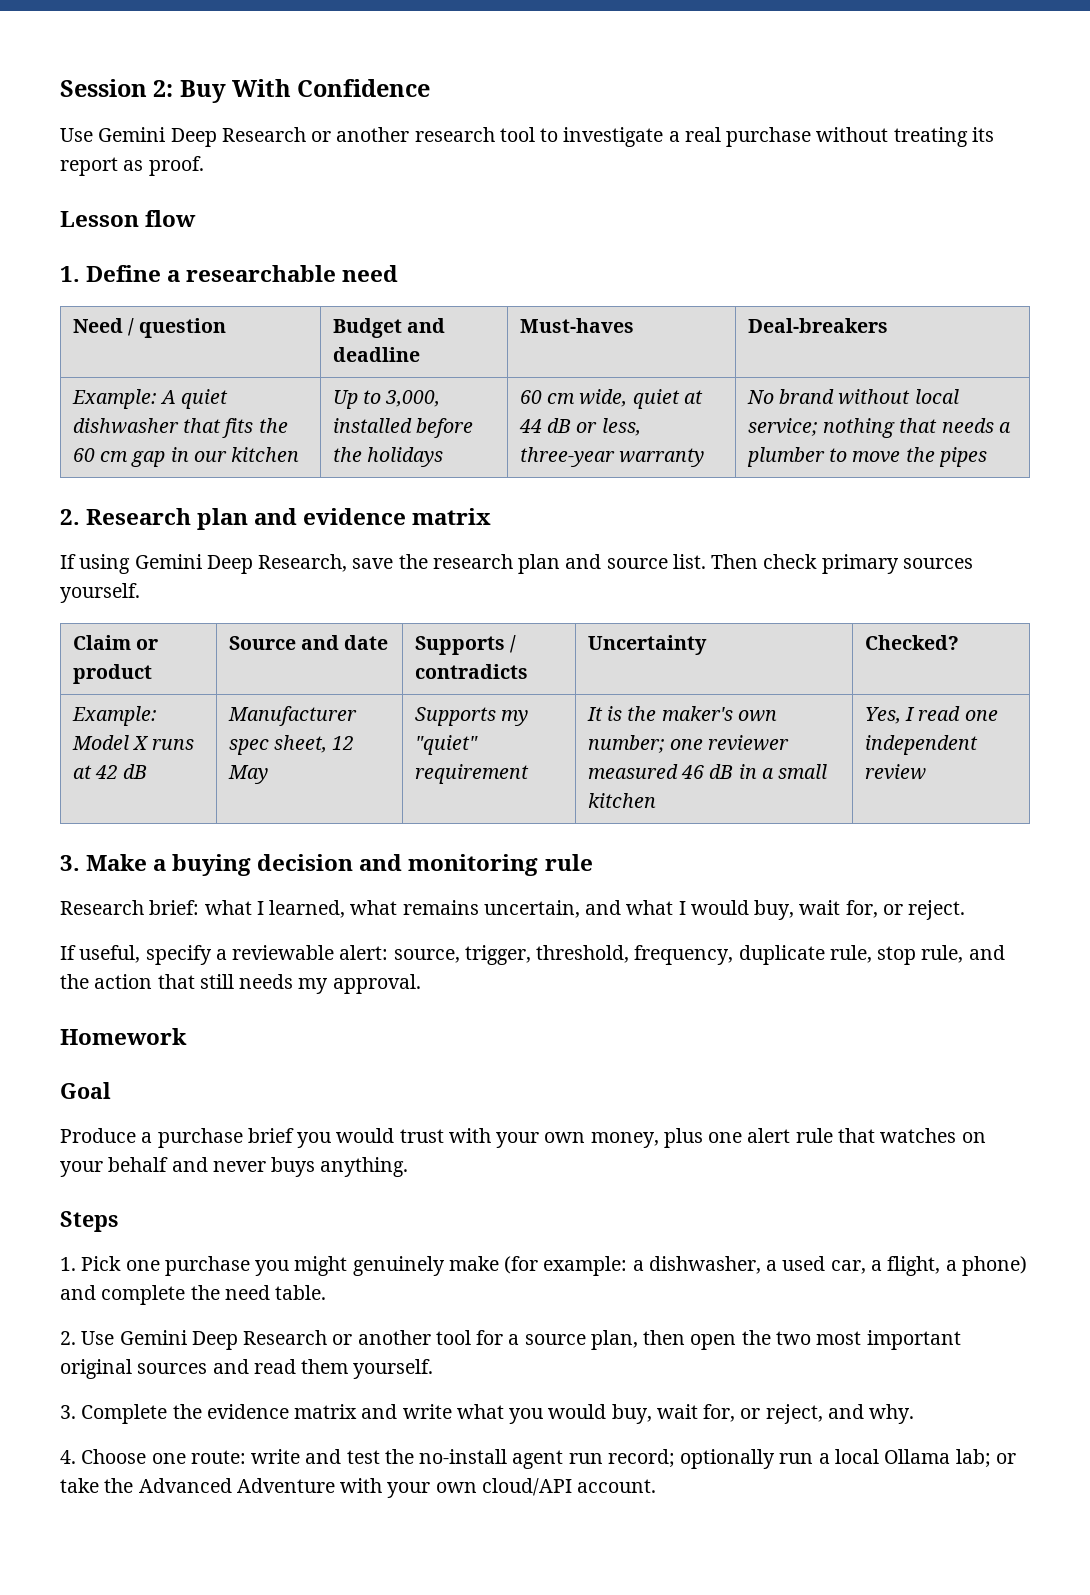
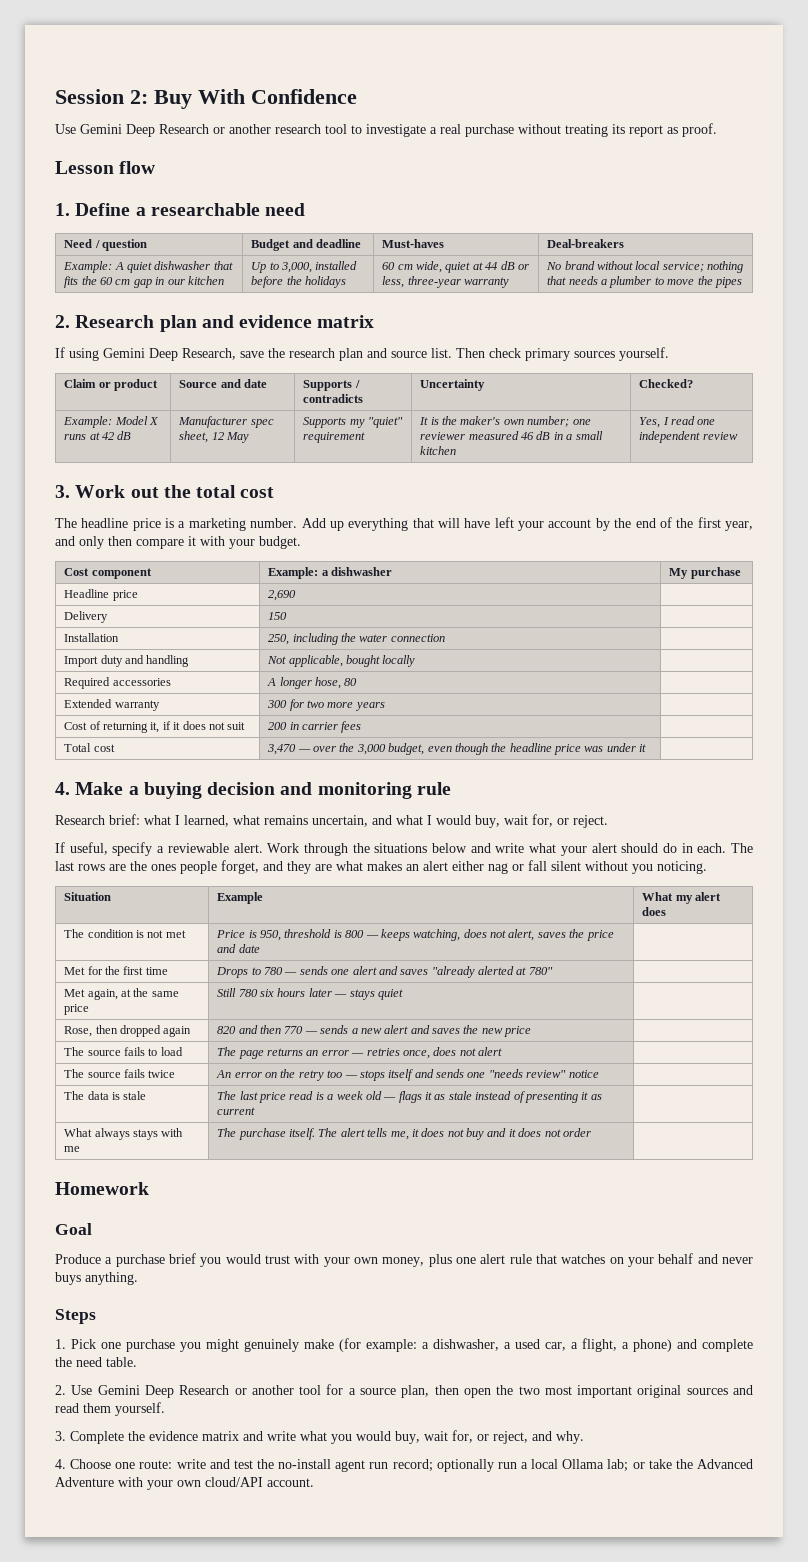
- 3. Make a buying decision and monitoring rule
+ 3. Work out the total cost
+ The headline price is a marketing number. Add up everything that will have left your account by the end of the first year, and only then compare it with your budget.
+ Cost component | Example: a dishwasher | My purchase
+ Headline price | 2,690 |
+ Delivery | 150 |
+ Installation | 250, including the water connection |
+ Import duty and handling | Not applicable, bought locally |
+ Required accessories | A longer hose, 80 |
+ Extended warranty | 300 for two more years |
+ Cost of returning it, if it does not suit | 200 in carrier fees |
+ Total cost | 3,470 — over the 3,000 budget, even though the headline price was under it |
+ 4. Make a buying decision and monitoring rule
- If useful, specify a reviewable alert: source, trigger, threshold, frequency, duplicate rule, stop rule, and the action that still needs my approval.
+ If useful, specify a reviewable alert. Work through the situations below and write what your alert should do in each. The last rows are the ones people forget, and they are what makes an alert either nag or fall silent without you noticing.
+ Situation | Example | What my alert does
+ The condition is not met | Price is 950, threshold is 800 — keeps watching, does not alert, saves the price and date |
+ Met for the first time | Drops to 780 — sends one alert and saves "already alerted at 780" |
+ Met again, at the same price | Still 780 six hours later — stays quiet |
+ Rose, then dropped again | 820 and then 770 — sends a new alert and saves the new price |
+ The source fails to load | The page returns an error — retries once, does not alert |
+ The source fails twice | An error on the retry too — stops itself and sends one "needs review" notice |
+ The data is stale | The last price read is a week old — flags it as stale instead of presenting it as current |
+ What always stays with me | The purchase itself. The alert tells me, it does not buy and it does not order |

